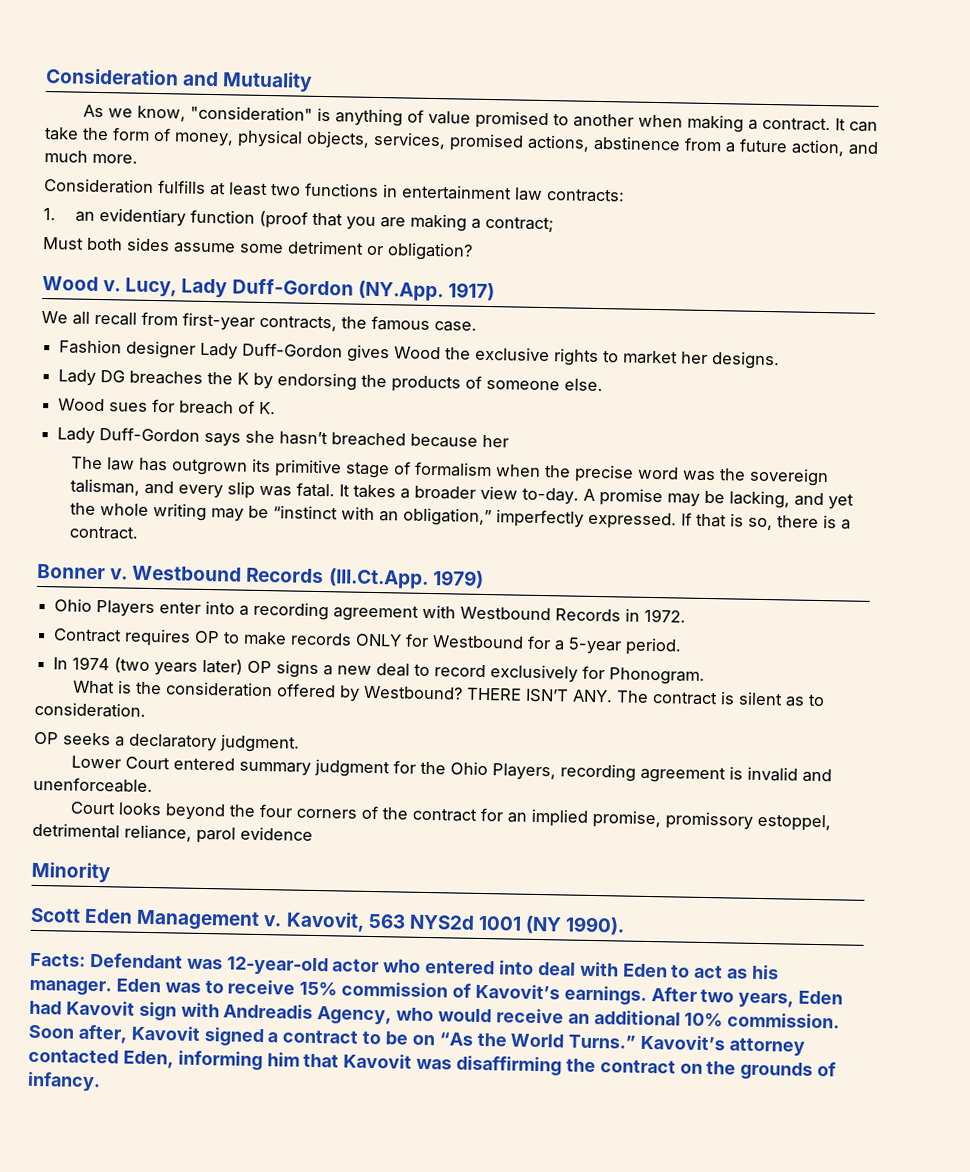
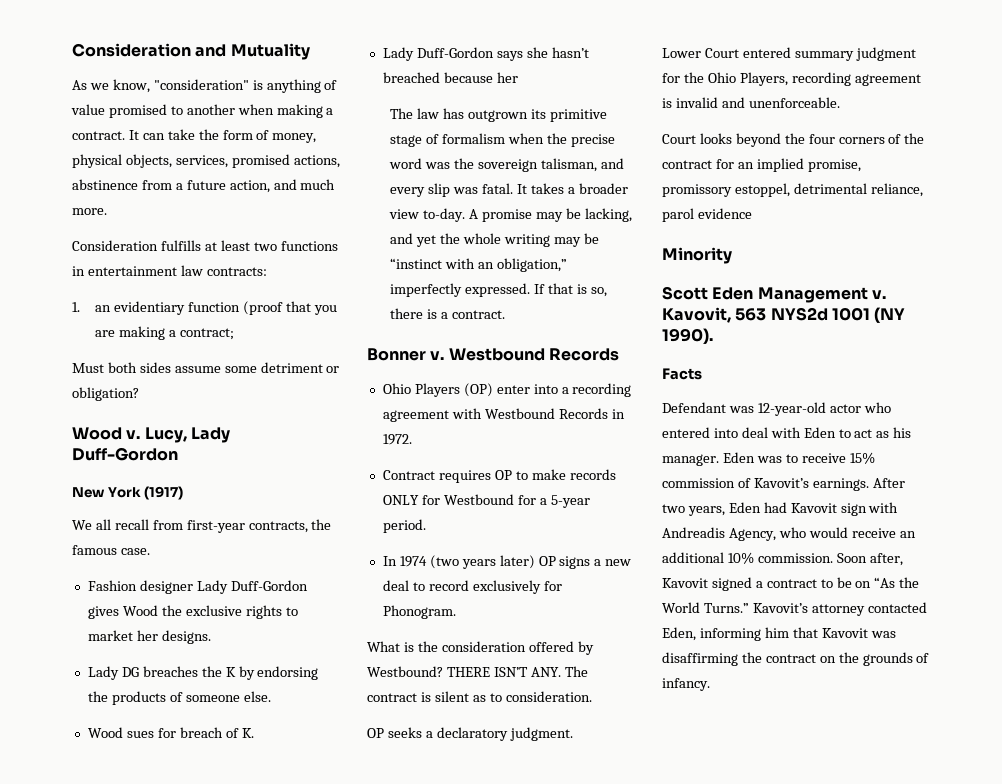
- Lucy, Lady Duff-Gordon (NY.App. 1917)
+ Lucy, Lady Duff-Gordon
+ New York (1917)
- Bonner v. Westbound Records (Ill.Ct.App. 1979)
+ Bonner v. Westbound Records
- Ohio Players enter into a recording agreement with Westbound Records in 1972.
+ Ohio Players (OP) enter into a recording agreement with Westbound Records in 1972.
- Facts: Defendant was 12-year-old actor who entered into deal with Eden to act as his manager.
+ Facts
+ Defendant was 12-year-old actor who entered into deal with Eden to act as his manager.

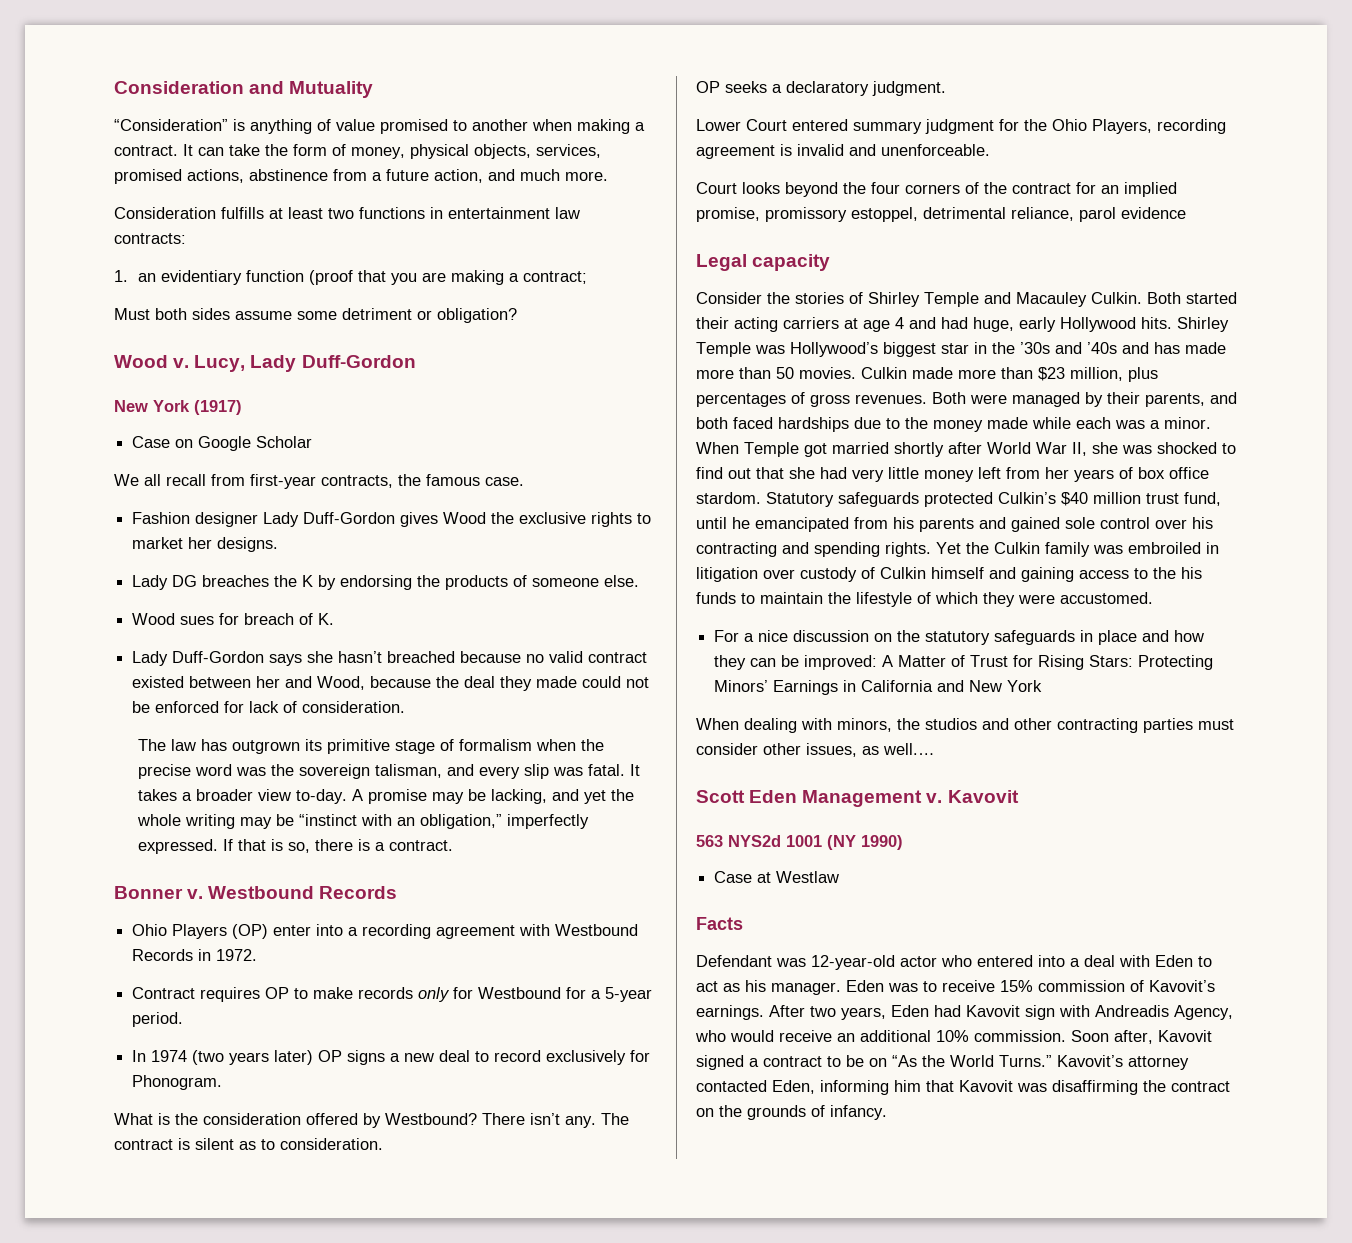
- As we know, "consideration" is anything of value promised to another when making a contract.
+ “Consideration” is anything of value promised to another when making a contract.
+ Case on Google Scholar
- Lady Duff-Gordon says she hasn’t breached because her
+ Lady Duff-Gordon says she hasn’t breached because no valid contract existed between her and Wood, because the deal they made could not be enforced for lack of consideration.
- Contract requires OP to make records ONLY for Westbound for a 5-year period.
+ Contract requires OP to make records only for Westbound for a 5-year period.
- THERE ISN’T ANY. The contract is silent as to consideration.
+ There isn’t any. The contract is silent as to consideration.
- Minority
+ Legal capacity
+ Consider the stories of Shirley Temple and Macauley Culkin. Both started their acting carriers at age 4 and had huge, early Hollywood hits. Shirley Temple was Hollywood’s biggest star in the ’30s and ’40s and has made more than 50 movies. Culkin made more than $23 million, plus percentages of gross revenues. Both were managed by their parents, and both faced hardships due to the money made while each was a minor. When Temple got married shortly after World War II, she was shocked to find out that she had very little money left from her years of box office stardom. Statutory safeguards protected Culkin’s $40 million trust fund, until he emancipated from his parents and gained sole control over his contracting and spending rights. Yet the Culkin family was embroiled in litigation over custody of Culkin himself and gaining access to the his funds to maintain the lifestyle of which they were accustomed.
+ For a nice discussion on the statutory safeguards in place and how they can be improved: A Matter of Trust for Rising Stars: Protecting Minors’ Earnings in California and New York
+ When dealing with minors, the studios and other contracting parties must consider other issues, as well.…
- Scott Eden Management v. Kavovit, 563 NYS2d 1001 (NY 1990).
+ Scott Eden Management v. Kavovit
+ 563 NYS2d 1001 (NY 1990)
+ Case at Westlaw
- Defendant was 12-year-old actor who entered into deal with Eden to act as his manager.
+ Defendant was 12-year-old actor who entered into a deal with Eden to act as his manager.

